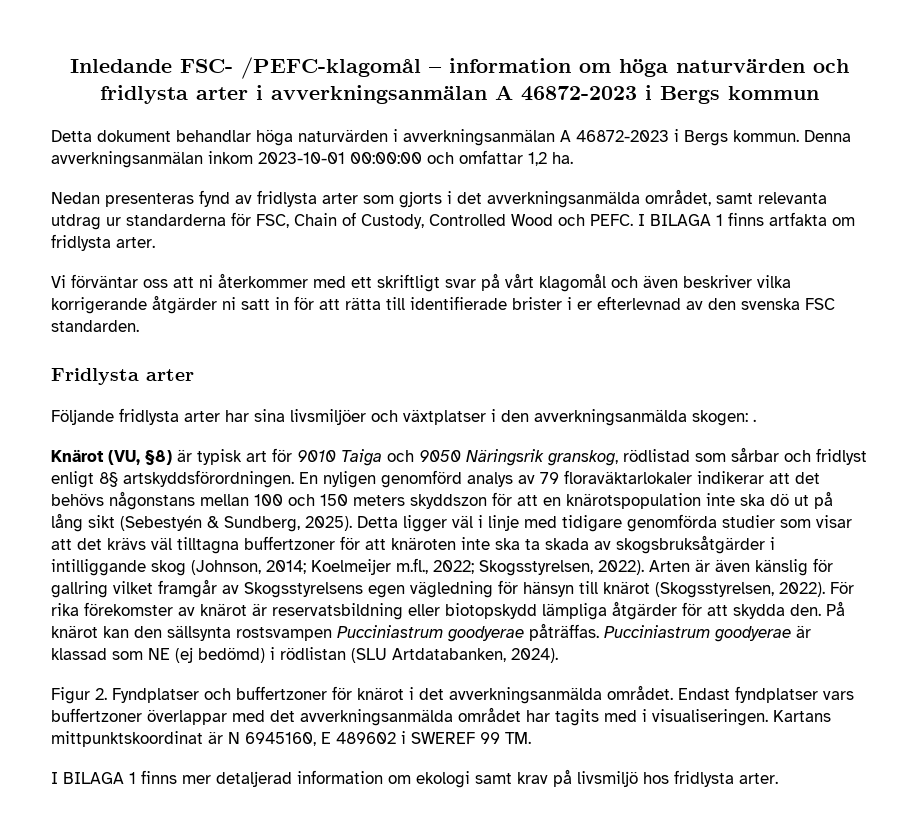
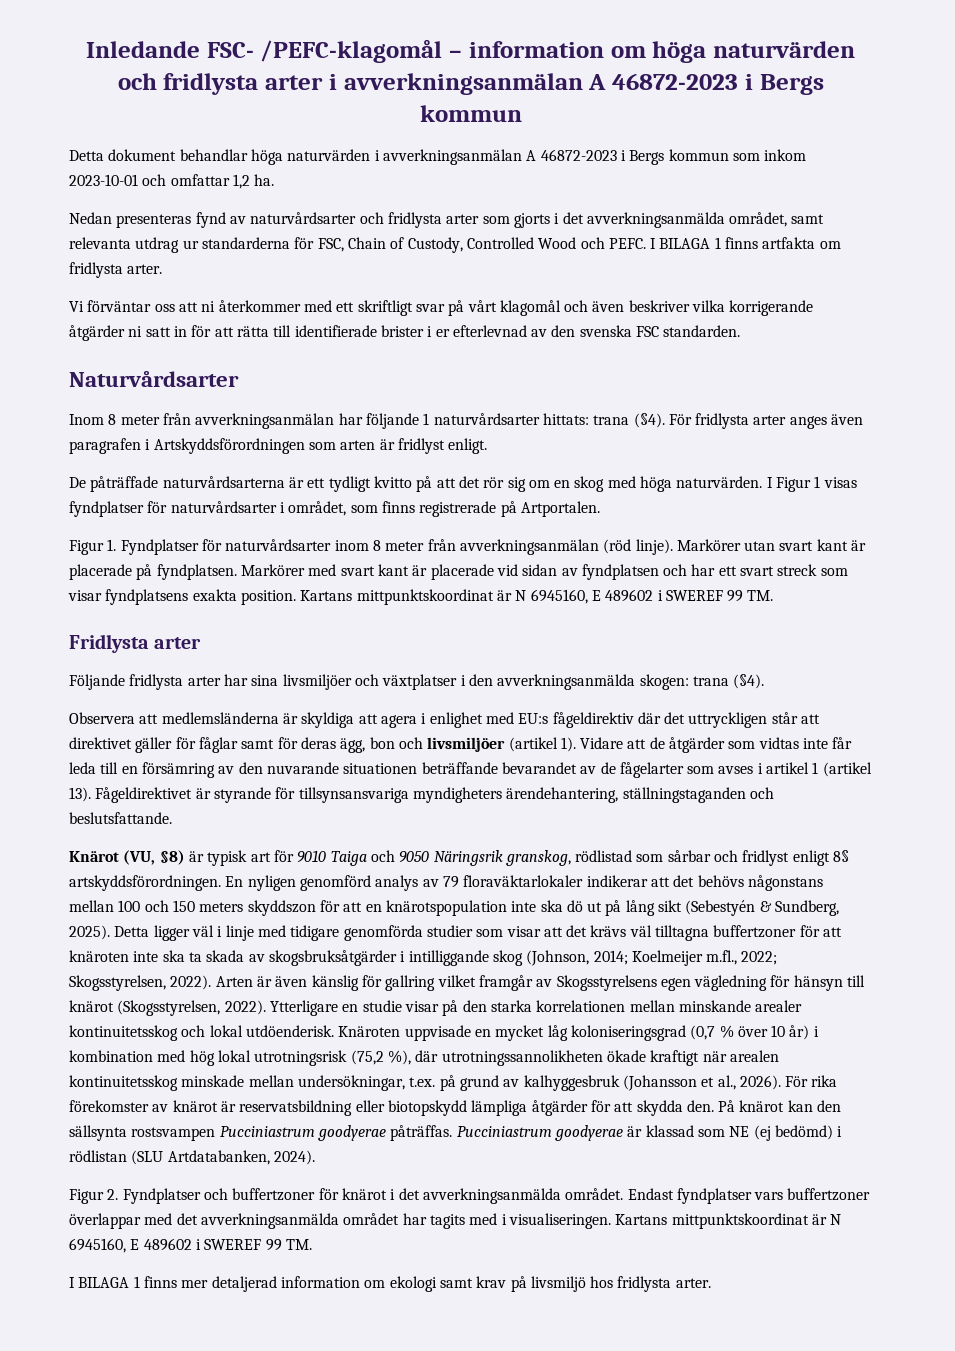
- Detta dokument behandlar höga naturvärden i avverkningsanmälan A 46872-2023 i Bergs kommun. Denna avverkningsanmälan inkom 2023-10-01 00:00:00 och omfattar 1,2 ha.
+ Detta dokument behandlar höga naturvärden i avverkningsanmälan A 46872-2023 i Bergs kommun som inkom 2023-10-01 och omfattar 1,2 ha.
- Nedan presenteras fynd av fridlysta arter som gjorts i det avverkningsanmälda området, samt relevanta utdrag ur standarderna för FSC, Chain of Custody, Controlled Wood och PEFC.
+ Nedan presenteras fynd av naturvårdsarter och fridlysta arter som gjorts i det avverkningsanmälda området, samt relevanta utdrag ur standarderna för FSC, Chain of Custody, Controlled Wood och PEFC.
+ Naturvårdsarter
+ Inom 8 meter från avverkningsanmälan har följande 1 naturvårdsarter hittats: trana (§4). För fridlysta arter anges även paragrafen i Artskyddsförordningen som arten är fridlyst enligt.
+ De påträffade naturvårdsarterna är ett tydligt kvitto på att det rör sig om en skog med höga naturvärden. I Figur 1 visas fyndplatser för naturvårdsarter i området, som finns registrerade på Artportalen.
+ Figur 1. Fyndplatser för naturvårdsarter inom 8 meter från avverkningsanmälan (röd linje). Markörer utan svart kant är placerade på fyndplatsen. Markörer med svart kant är placerade vid sidan av fyndplatsen och har ett svart streck som visar fyndplatsens exakta position. Kartans mittpunktskoordinat är N 6945160, E 489602 i SWEREF 99 TM.
- Följande fridlysta arter har sina livsmiljöer och växtplatser i den avverkningsanmälda skogen: .
+ Följande fridlysta arter har sina livsmiljöer och växtplatser i den avverkningsanmälda skogen: trana (§4).
+ Observera att medlemsländerna är skyldiga att agera i enlighet med EU:s fågeldirektiv där det uttryckligen står att direktivet gäller för fåglar samt för deras ägg, bon och livsmiljöer (artikel 1). Vidare att de åtgärder som vidtas inte får leda till en försämring av den nuvarande situationen beträffande bevarandet av de fågelarter som avses i artikel 1 (artikel 13). Fågeldirektivet är styrande för tillsynsansvariga myndigheters ärendehantering, ställningstaganden och beslutsfattande.
+ Ytterligare en studie visar på den starka korrelationen mellan minskande arealer kontinuitetsskog och lokal utdöenderisk. Knäroten uppvisade en mycket låg koloniseringsgrad (0,7 % över 10 år) i kombination med hög lokal utrotningsrisk (75,2 %), där utrotningssannolikheten ökade kraftigt när arealen kontinuitetsskog minskade mellan undersökningar, t.ex. på grund av kalhyggesbruk (Johansson et al., 2026).

